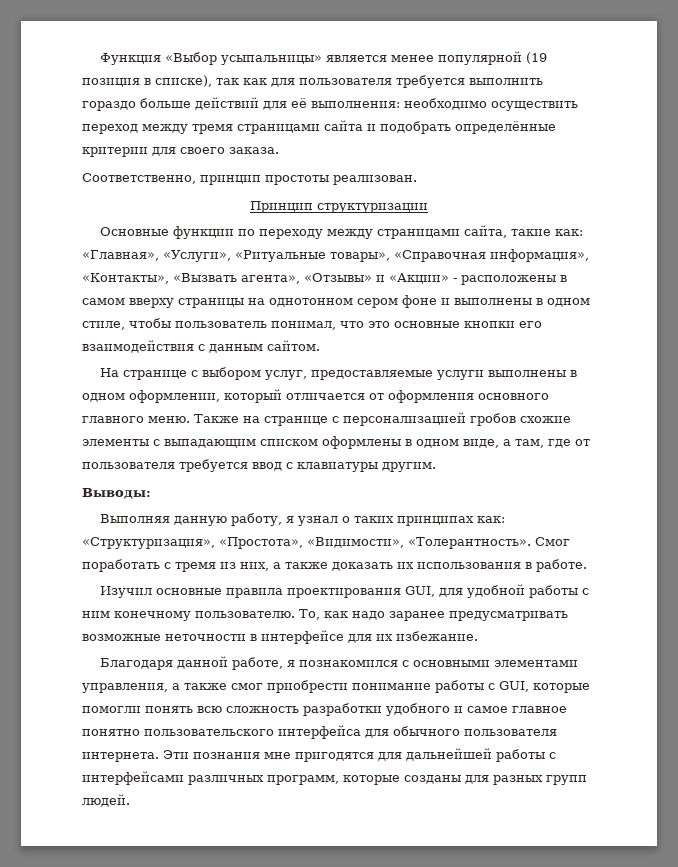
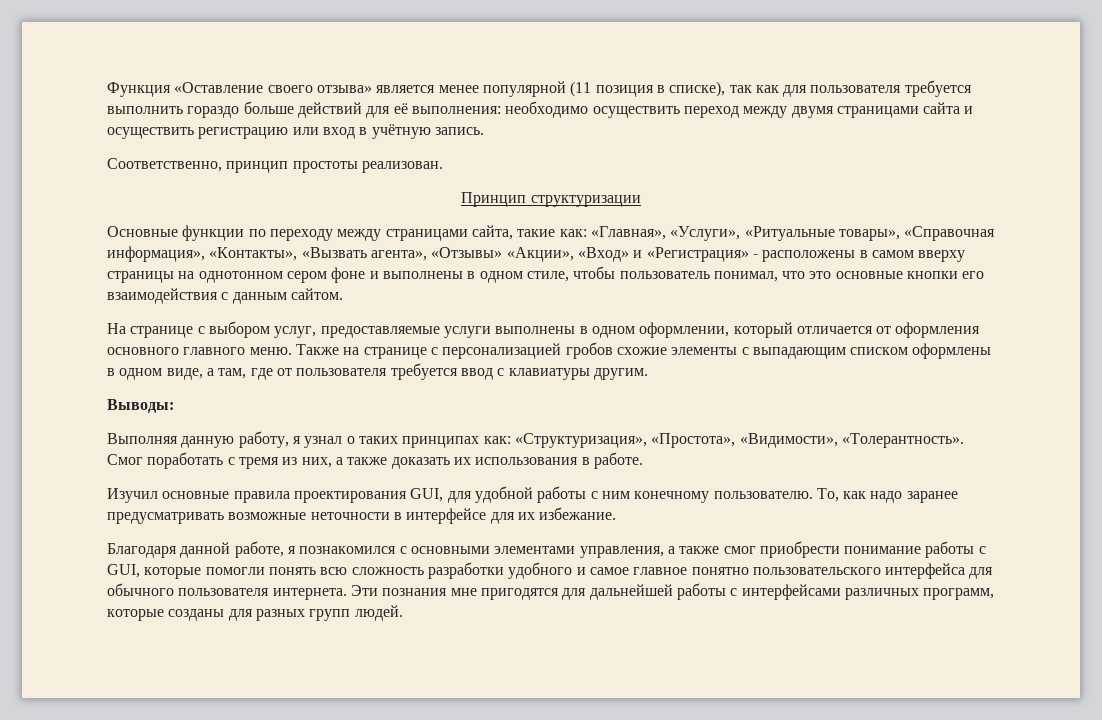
- Функция «Выбор усыпальницы» является менее популярной (19 позиция в списке), так как для пользователя требуется выполнить гораздо больше действий для её выполнения: необходимо осуществить переход между тремя страницами сайта и подобрать определённые критерии для своего заказа.
+ Функция «Оставление своего отзыва» является менее популярной (11 позиция в списке), так как для пользователя требуется выполнить гораздо больше действий для её выполнения: необходимо осуществить переход между двумя страницами сайта и осуществить регистрацию или вход в учётную запись.
- Основные функции по переходу между страницами сайта, такие как: «Главная», «Услуги», «Ритуальные товары», «Справочная информация», «Контакты», «Вызвать агента», «Отзывы» и «Акции» - расположены в самом вверху страницы на однотонном сером фоне и выполнены в одном стиле, чтобы пользователь понимал, что это основные кнопки его взаимодействия с данным сайтом.
+ Основные функции по переходу между страницами сайта, такие как: «Главная», «Услуги», «Ритуальные товары», «Справочная информация», «Контакты», «Вызвать агента», «Отзывы» «Акции», «Вход» и «Регистрация» - расположены в самом вверху страницы на однотонном сером фоне и выполнены в одном стиле, чтобы пользователь понимал, что это основные кнопки его взаимодействия с данным сайтом.

